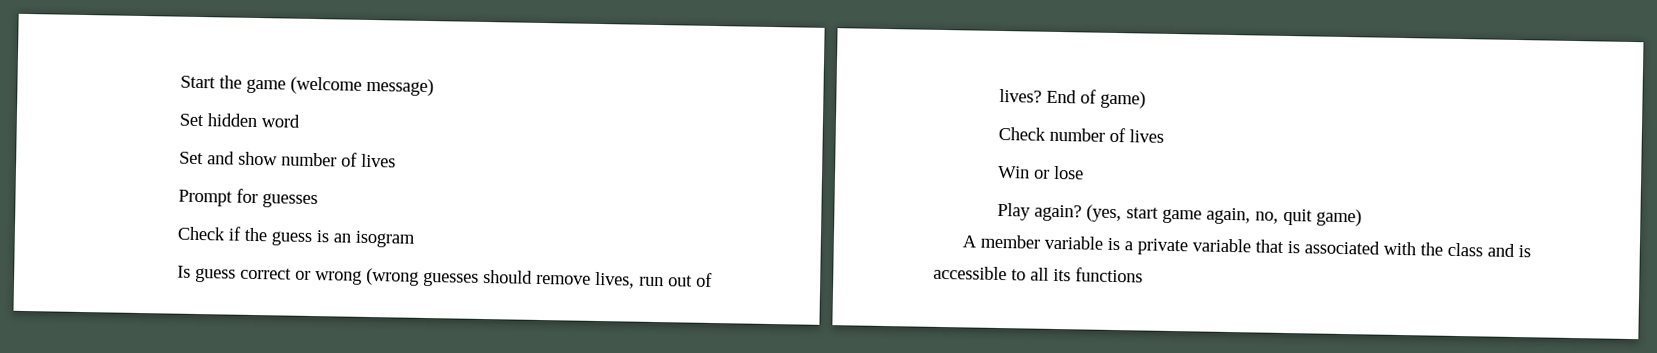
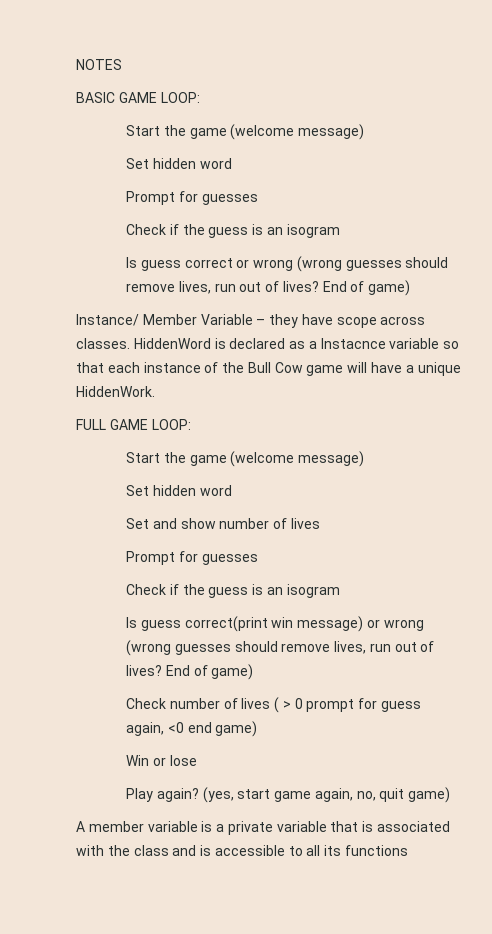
+ NOTES
+ BASIC GAME LOOP:
+ Start the game (welcome message)
+ Set hidden word
+ Prompt for guesses
+ Check if the guess is an isogram
+ Is guess correct or wrong (wrong guesses should remove lives, run out of lives? End of game)
+ Instance/ Member Variable – they have scope across classes. HiddenWord is declared as a Instacnce variable so that each instance of the Bull Cow game will have a unique HiddenWork.
+ FULL GAME LOOP:
- Is guess correct or wrong (wrong guesses should remove lives, run out of lives?
+ Is guess correct(print win message) or wrong (wrong guesses should remove lives, run out of lives?
- Check number of lives
+ Check number of lives ( > 0 prompt for guess again, <0 end game)

